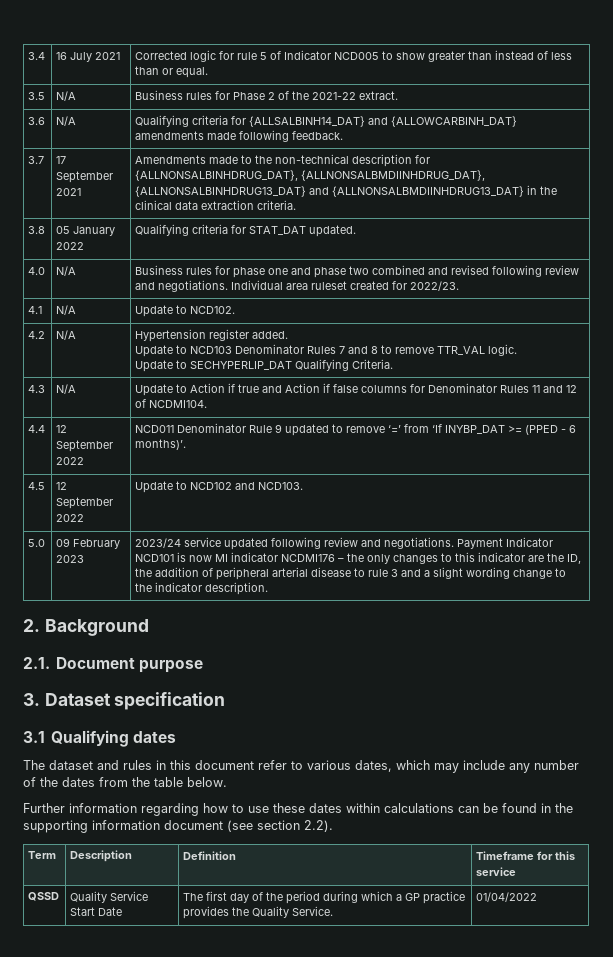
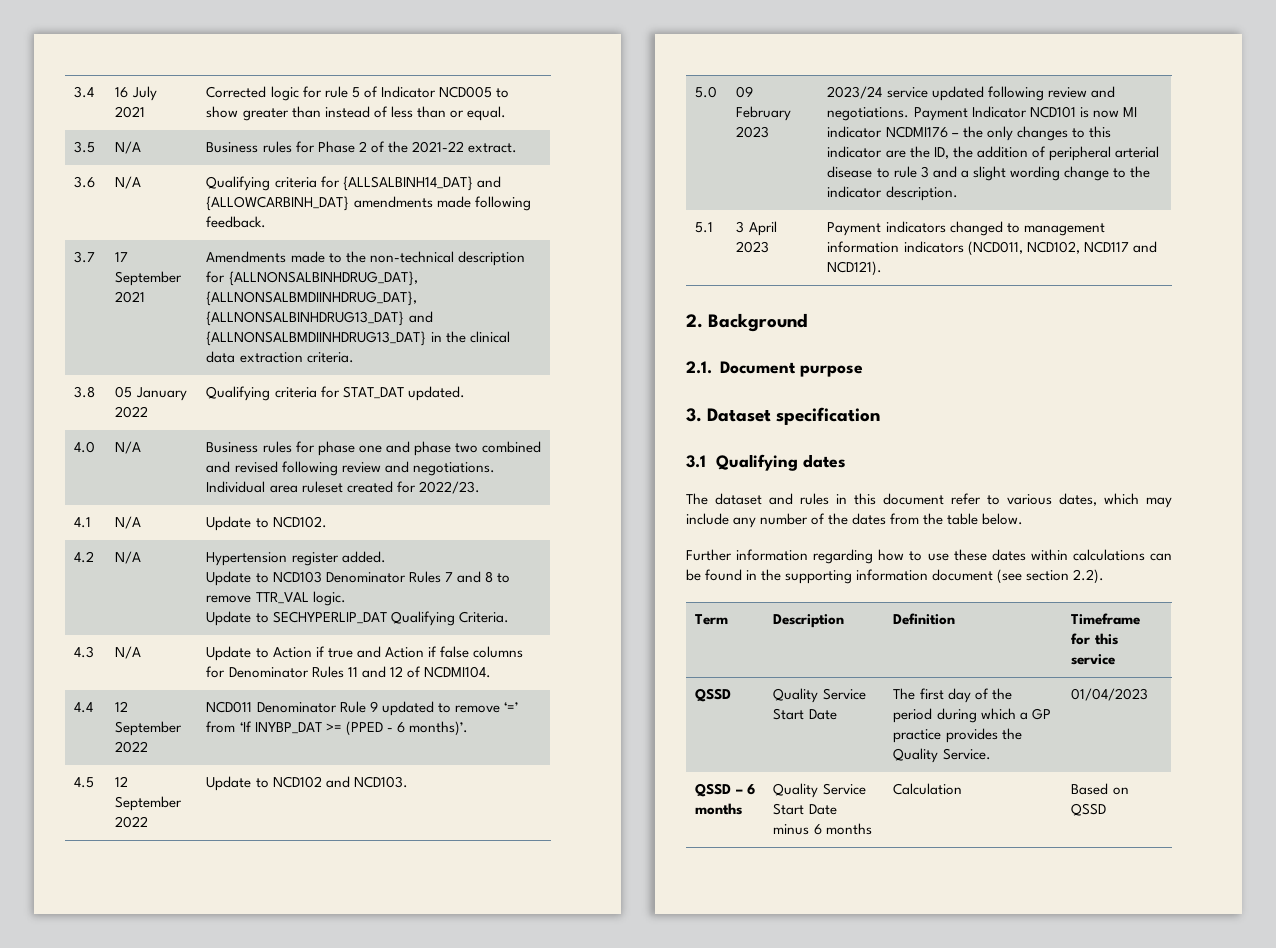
+ 5.1 | 3 April 2023 | Payment indicators changed to management information indicators (NCD011, NCD102, NCD117 and NCD121).
- QSSD | Quality Service Start Date | The first day of the period during which a GP practice provides the Quality Service. | 01/04/2022
+ QSSD | Quality Service Start Date | The first day of the period during which a GP practice provides the Quality Service. | 01/04/2023
+ QSSD – 6 months | Quality Service Start Date minus 6 months | Calculation | Based on QSSD

